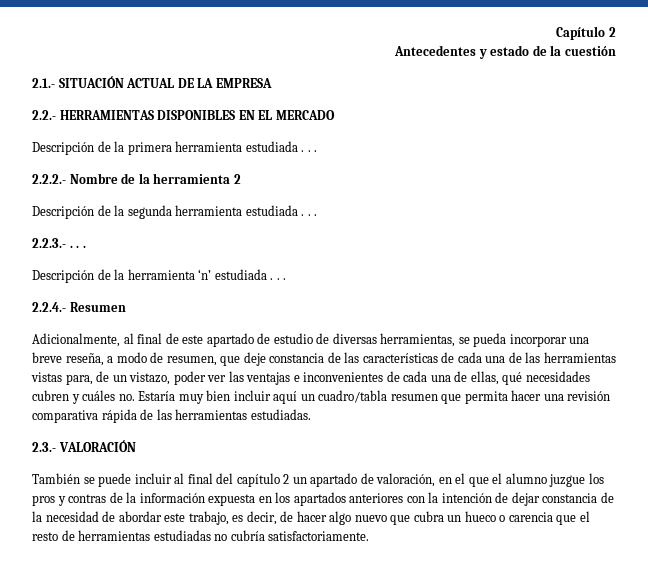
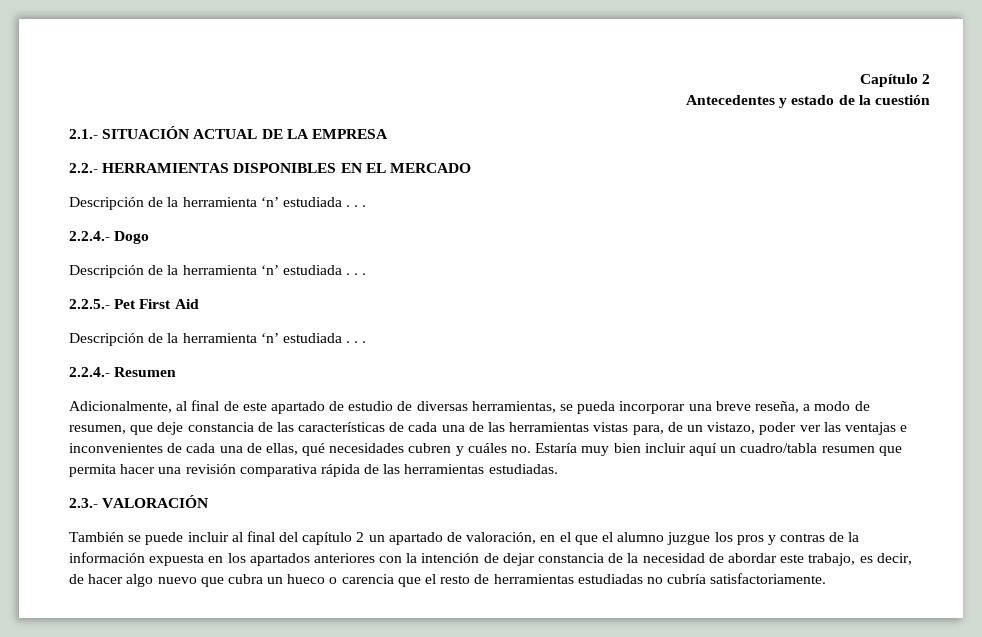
  2.2.- HERRAMIENTAS DISPONIBLES EN EL MERCADO
- Descripción de la primera herramienta estudiada . . .
- 2.2.2.- Nombre de la herramienta 2
- Descripción de la segunda herramienta estudiada . . .
- 2.2.3.- . . .
+ Descripción de la herramienta ‘n’ estudiada . . .
+ 2.2.4.- Dogo
+ Descripción de la herramienta ‘n’ estudiada . . .
+ 2.2.5.- Pet First Aid

